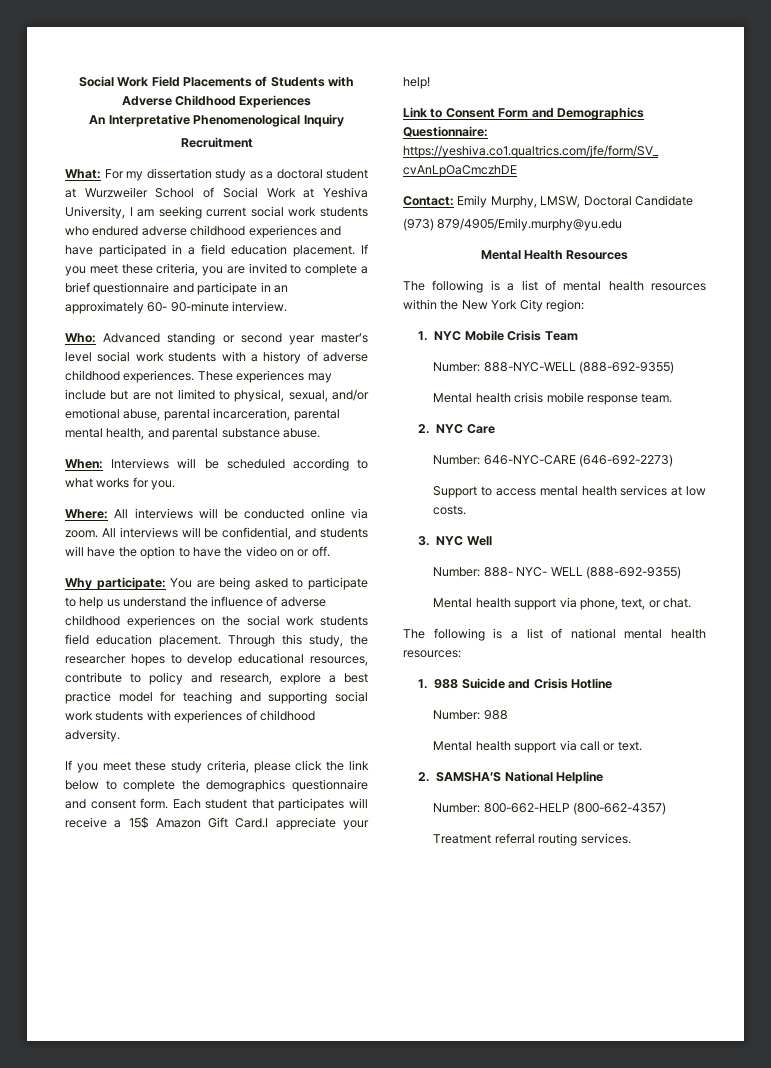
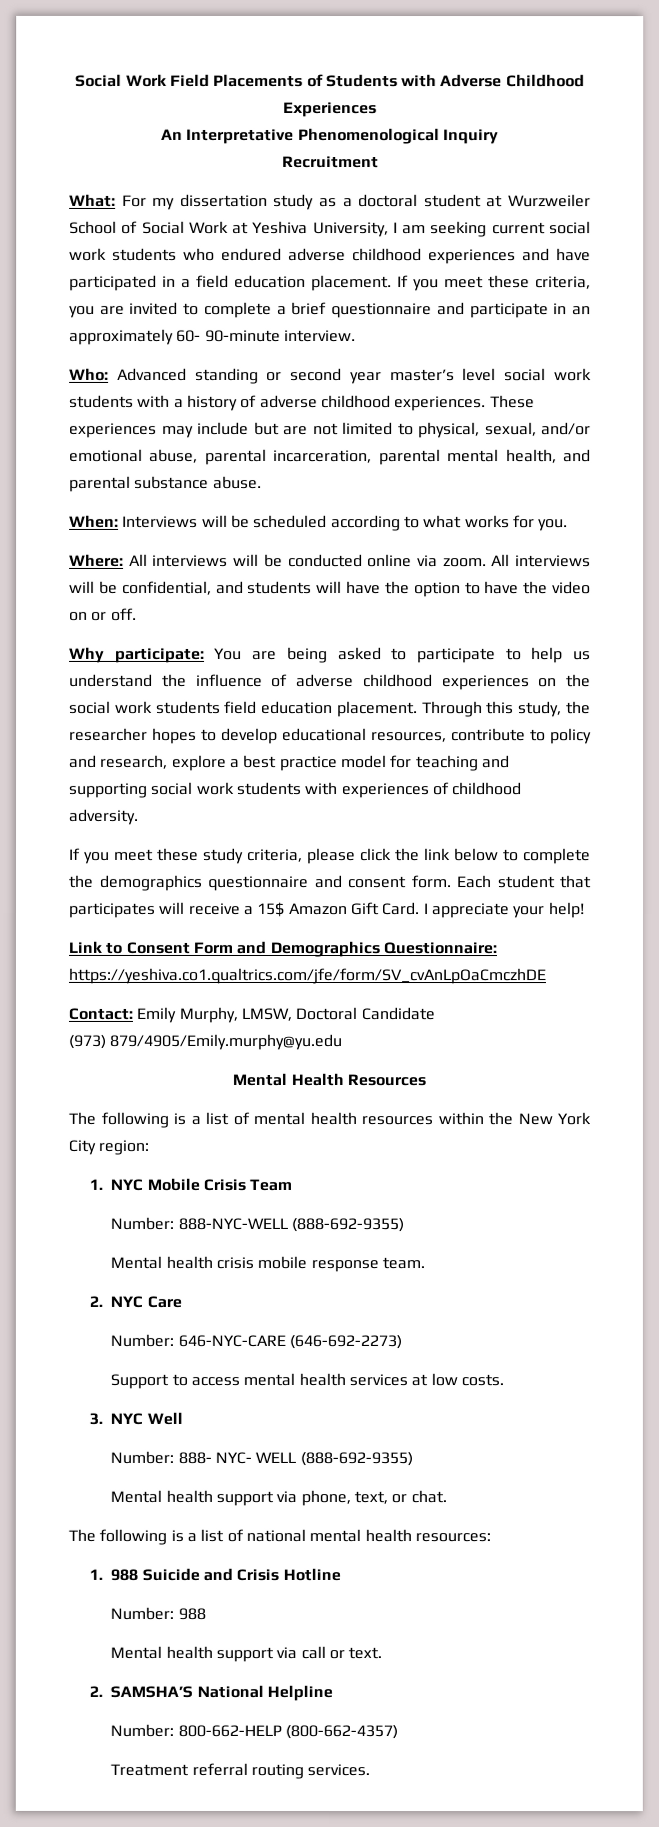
- Each student that participates will receive a 15$ Amazon Gift Card.I appreciate your help!
+ Each student that participates will receive a 15$ Amazon Gift Card. I appreciate your help!

